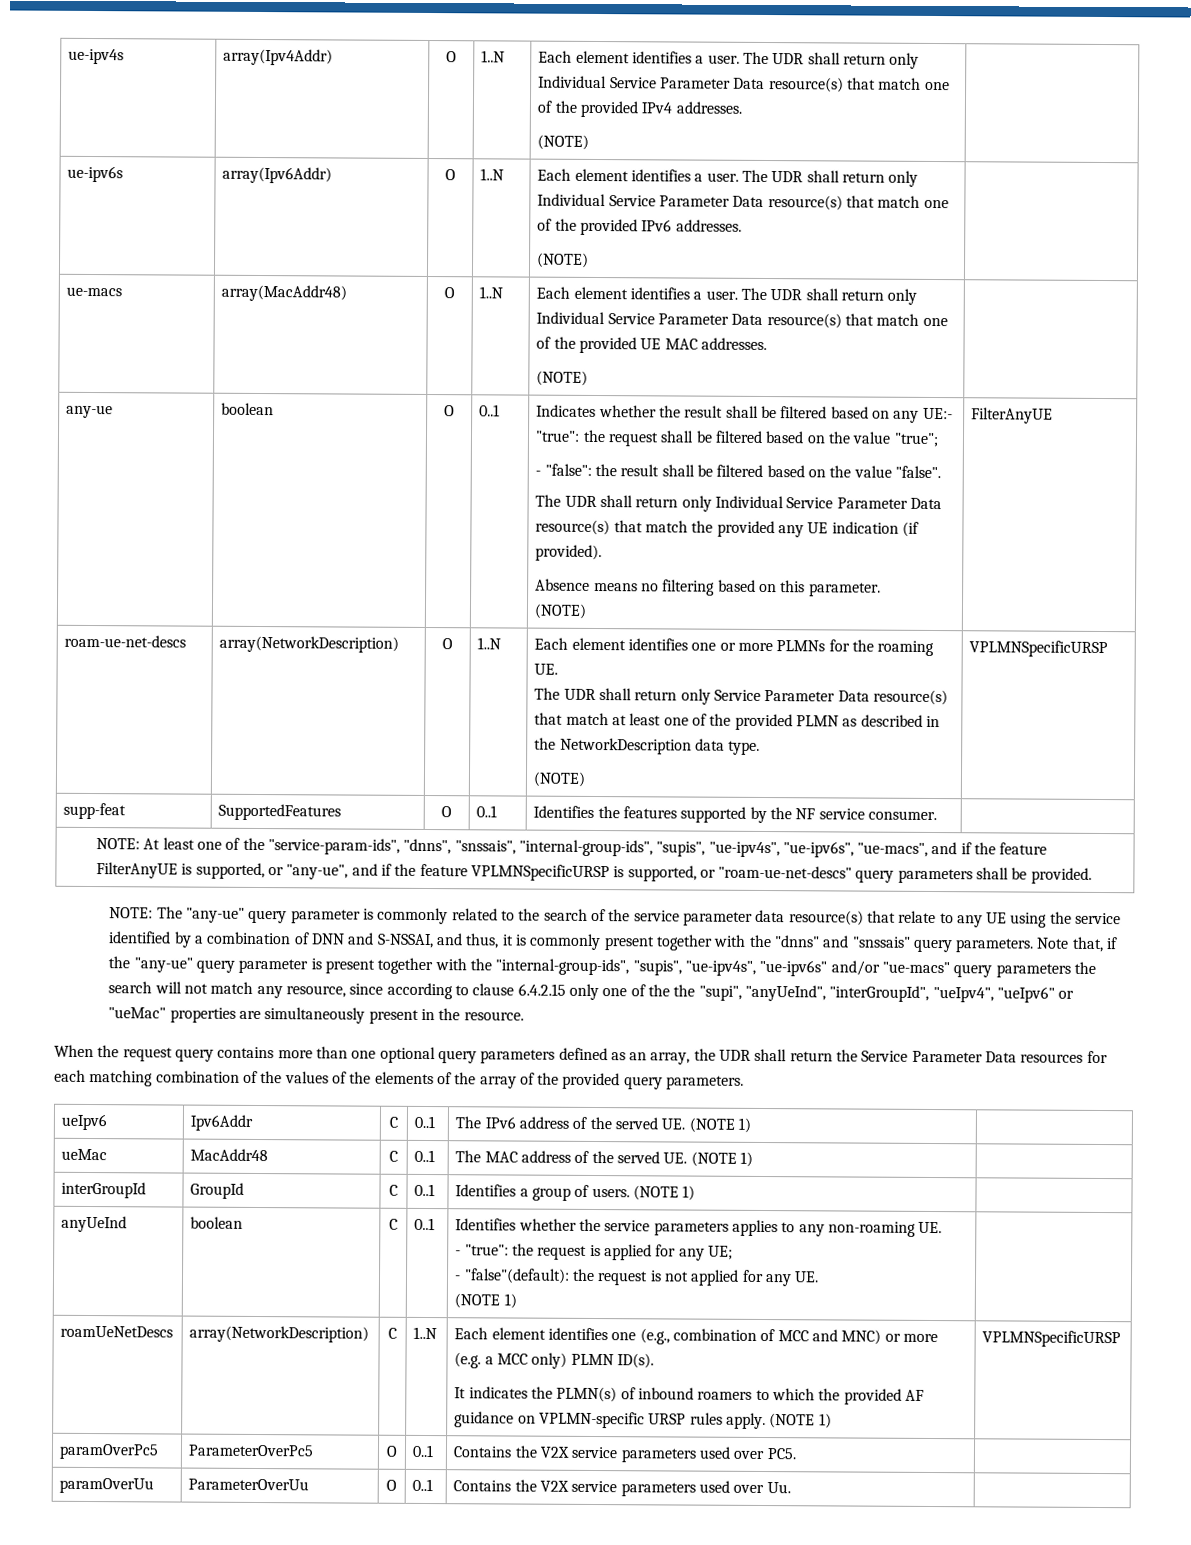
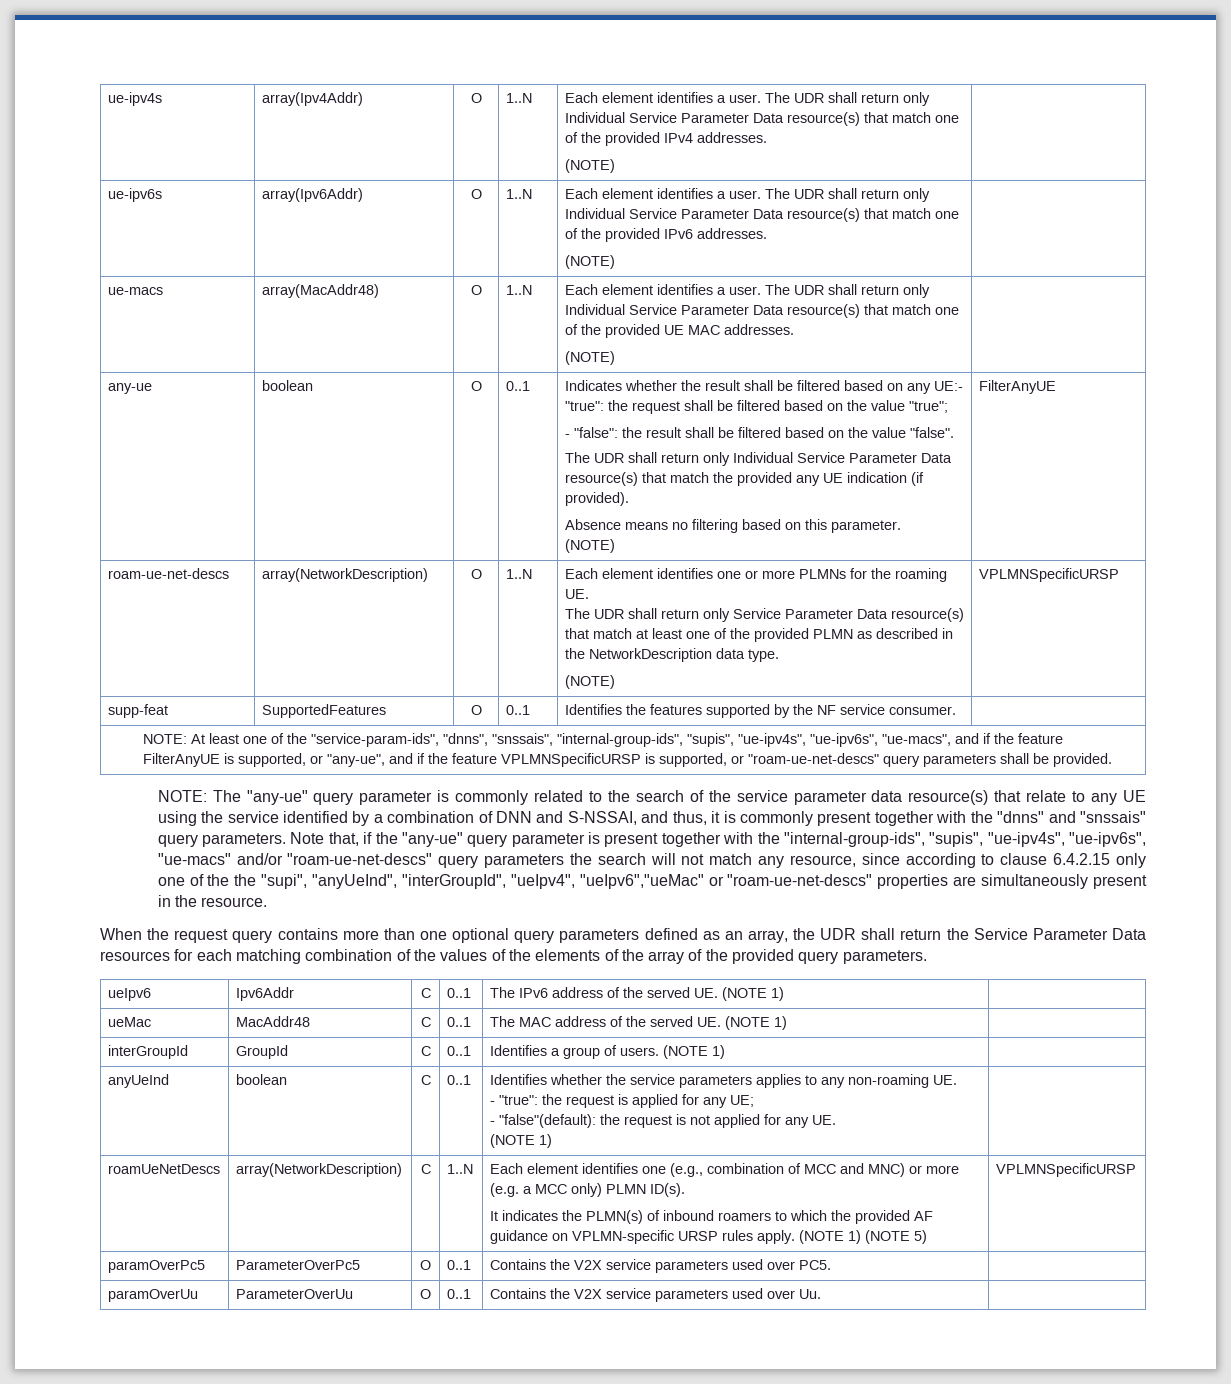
- Note that, if the "any-ue" query parameter is present together with the "internal-group-ids", "supis", "ue-ipv4s", "ue-ipv6s" and/or "ue-macs" query parameters the search will not match any resource, since according to clause 6.4.2.15 only one of the the "supi", "anyUeInd", "interGroupId", "ueIpv4", "ueIpv6" or "ueMac" properties are simultaneously present in the resource.
+ Note that, if the "any-ue" query parameter is present together with the "internal-group-ids", "supis", "ue-ipv4s", "ue-ipv6s", "ue-macs" and/or "roam-ue-net-descs" query parameters the search will not match any resource, since according to clause 6.4.2.15 only one of the the "supi", "anyUeInd", "interGroupId", "ueIpv4", "ueIpv6","ueMac" or "roam-ue-net-descs" properties are simultaneously present in the resource.
- It indicates the PLMN(s) of inbound roamers to which the provided AF guidance on VPLMN-specific URSP rules apply. (NOTE 1)
+ It indicates the PLMN(s) of inbound roamers to which the provided AF guidance on VPLMN-specific URSP rules apply. (NOTE 1) (NOTE 5)

